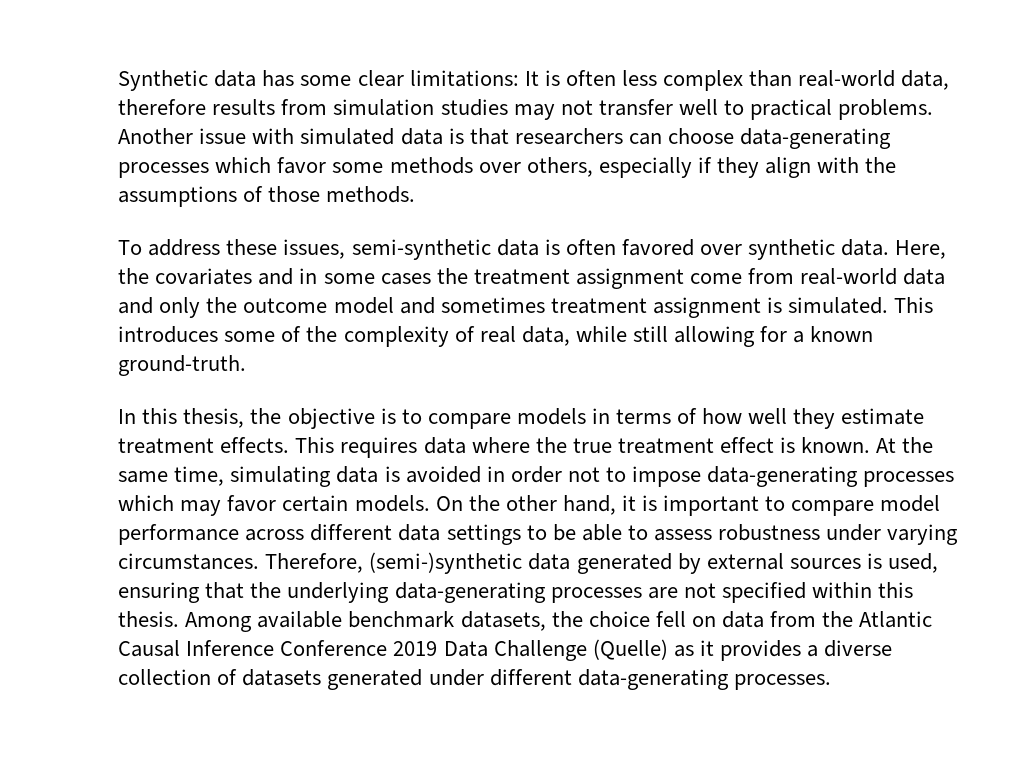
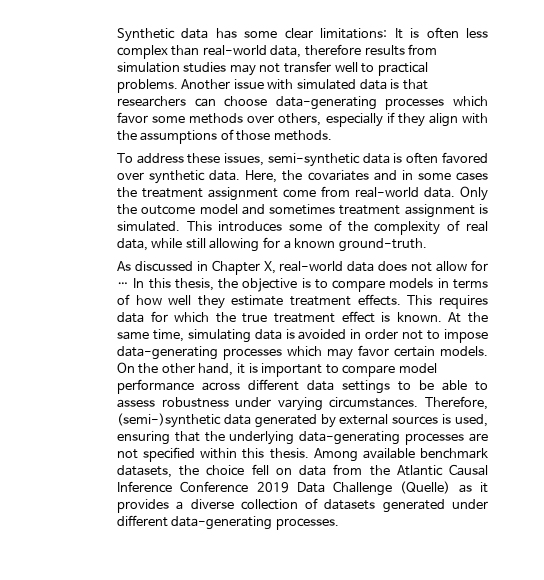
- Here, the covariates and in some cases the treatment assignment come from real-world data and only the outcome model and sometimes treatment assignment is simulated.
+ Here, the covariates and in some cases the treatment assignment come from real-world data. Only the outcome model and sometimes treatment assignment is simulated.
+ As discussed in Chapter X, real-world data does not allow for …
- This requires data where the true treatment effect is known.
+ This requires data for which the true treatment effect is known.

